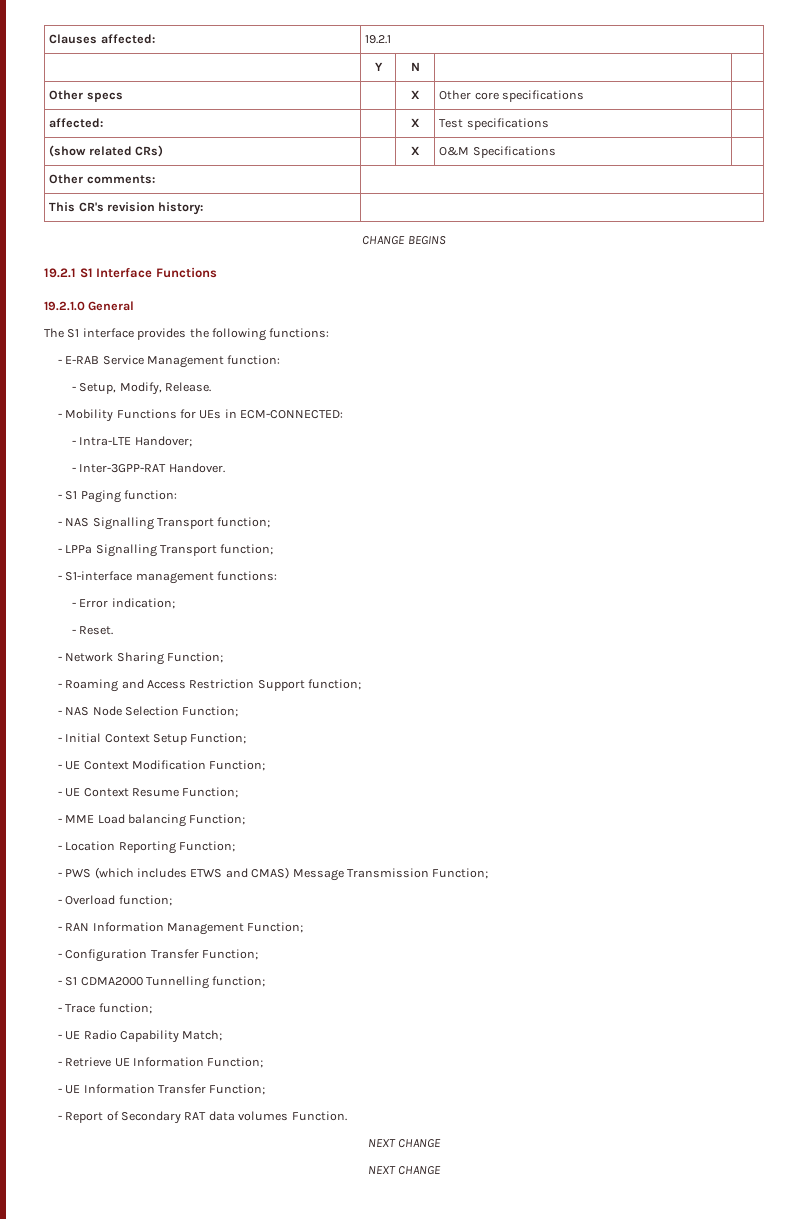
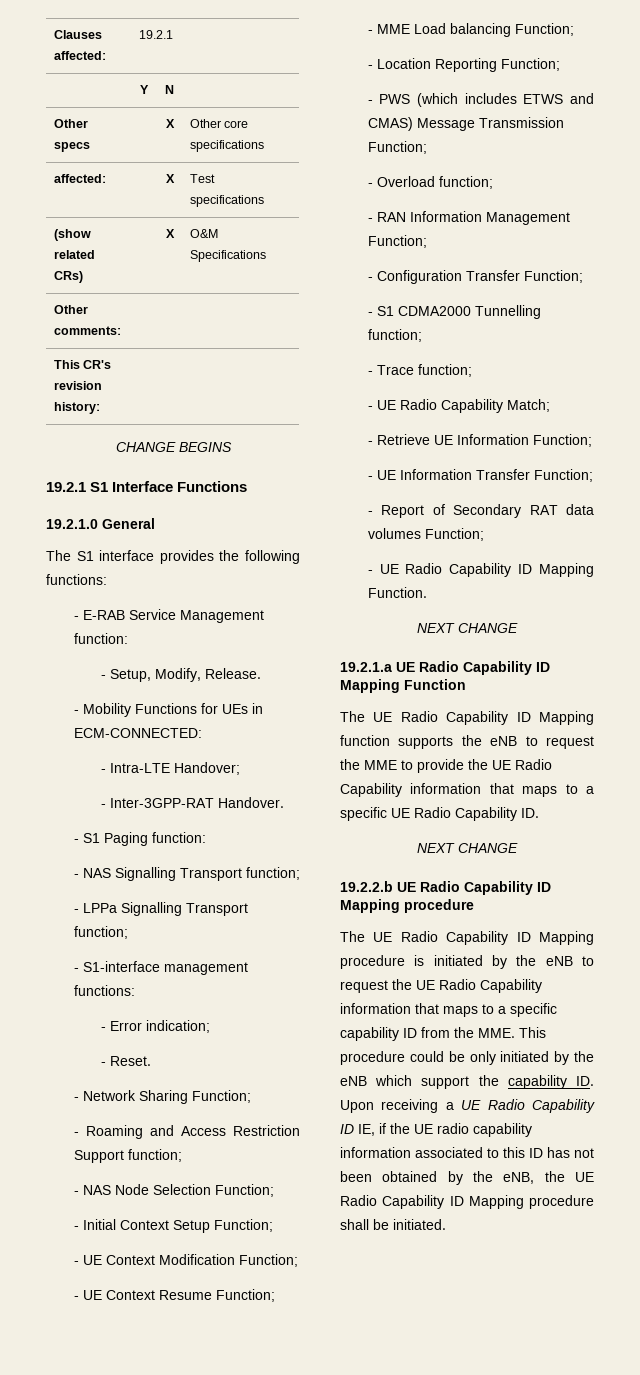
- - Report of Secondary RAT data volumes Function.
+ - Report of Secondary RAT data volumes Function;
+ - UE Radio Capability ID Mapping Function.
  NEXT CHANGE
+ 19.2.1.a UE Radio Capability ID Mapping Function
+ The UE Radio Capability ID Mapping function supports the eNB to request the MME to provide the UE Radio Capability information that maps to a specific UE Radio Capability ID.
  NEXT CHANGE
+ 19.2.2.b UE Radio Capability ID Mapping procedure
+ The UE Radio Capability ID Mapping procedure is initiated by the eNB to request the UE Radio Capability information that maps to a specific capability ID from the MME. This procedure could be only initiated by the eNB which support the capability ID. Upon receiving a UE Radio Capability ID IE, if the UE radio capability information associated to this ID has not been obtained by the eNB, the UE Radio Capability ID Mapping procedure shall be initiated.

